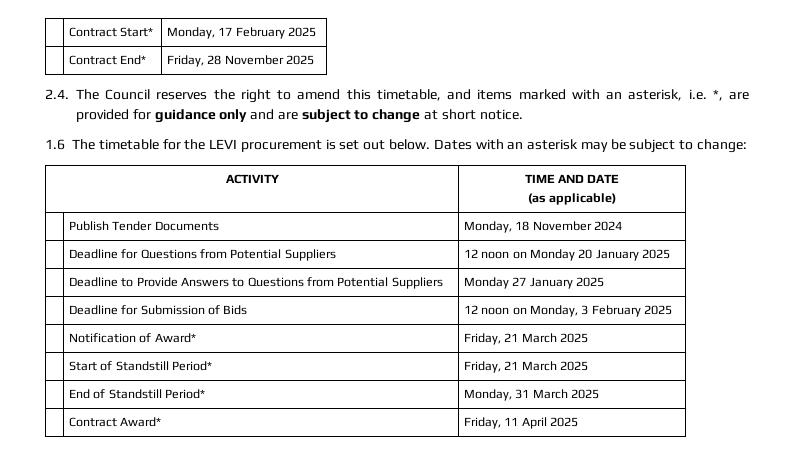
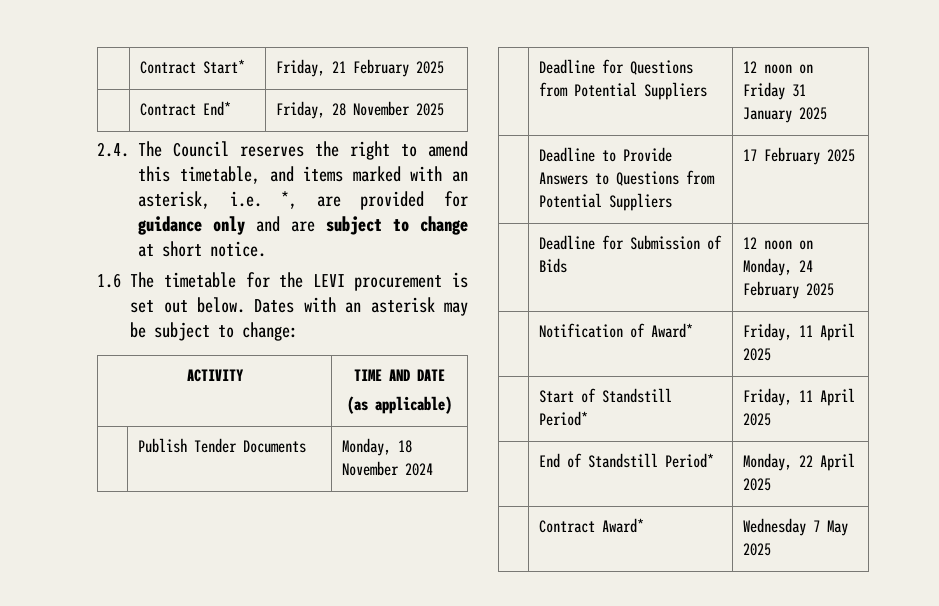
- | Contract Start* | Monday, 17 February 2025
+ | Contract Start* | Friday, 21 February 2025
- | Deadline for Questions from Potential Suppliers | 12 noon on Monday 20 January 2025
+ | Deadline for Questions from Potential Suppliers | 12 noon on Friday 31 January 2025
- | Deadline to Provide Answers to Questions from Potential Suppliers | Monday 27 January 2025
+ | Deadline to Provide Answers to Questions from Potential Suppliers | 17 February 2025
- | Deadline for Submission of Bids | 12 noon on Monday, 3 February 2025
+ | Deadline for Submission of Bids | 12 noon on Monday, 24 February 2025
- | Notification of Award* | Friday, 21 March 2025
+ | Notification of Award* | Friday, 11 April 2025
- | Start of Standstill Period* | Friday, 21 March 2025
+ | Start of Standstill Period* | Friday, 11 April 2025
- | End of Standstill Period* | Monday, 31 March 2025
+ | End of Standstill Period* | Monday, 22 April 2025
- | Contract Award* | Friday, 11 April 2025
+ | Contract Award* | Wednesday 7 May 2025

